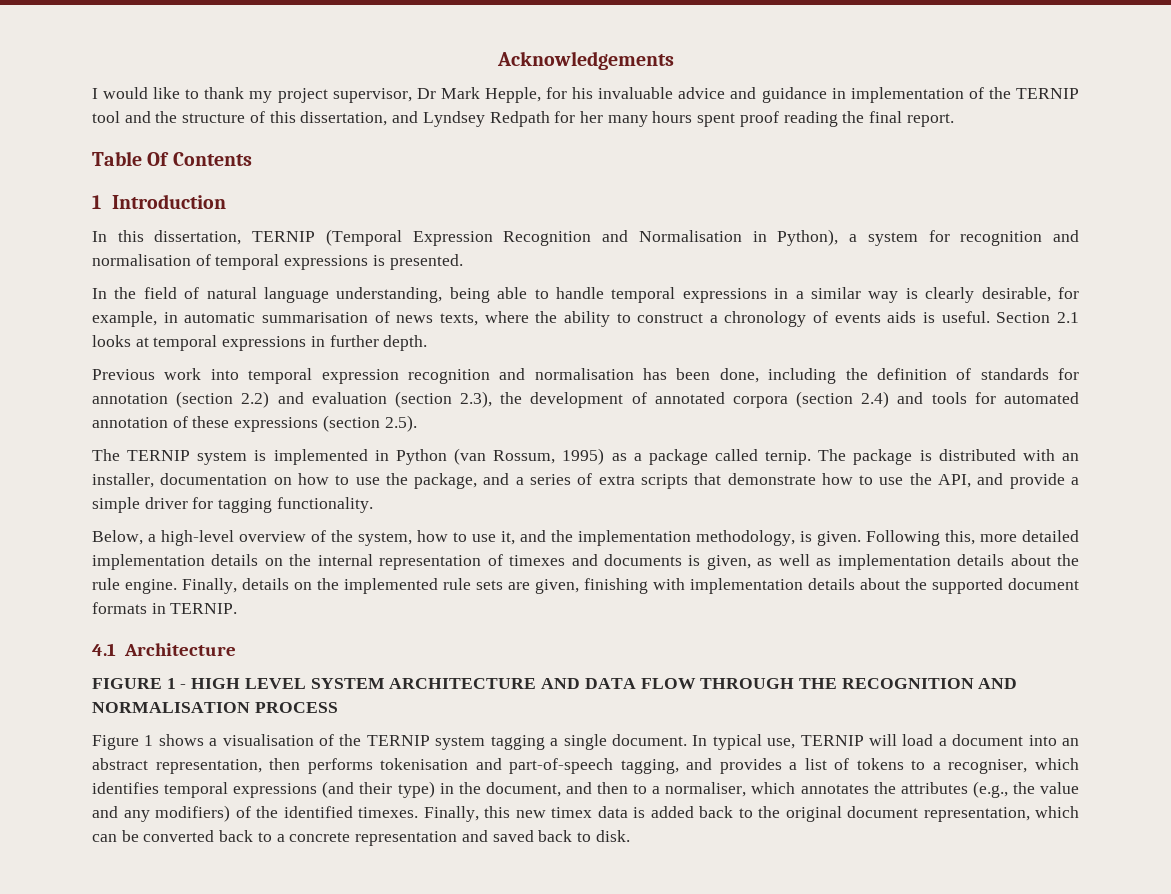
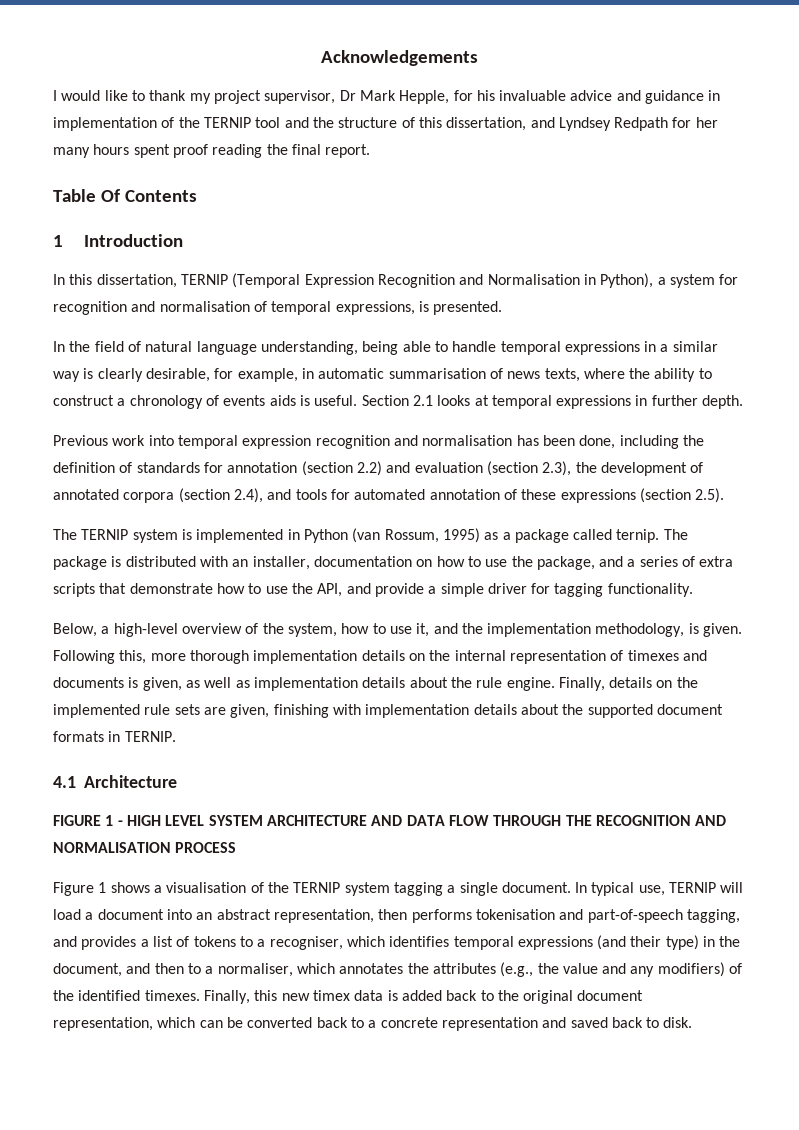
- In this dissertation, TERNIP (Temporal Expression Recognition and Normalisation in Python), a system for recognition and normalisation of temporal expressions is presented.
+ In this dissertation, TERNIP (Temporal Expression Recognition and Normalisation in Python), a system for recognition and normalisation of temporal expressions, is presented.
- Previous work into temporal expression recognition and normalisation has been done, including the definition of standards for annotation (section 2.2) and evaluation (section 2.3), the development of annotated corpora (section 2.4) and tools for automated annotation of these expressions (section 2.5).
+ Previous work into temporal expression recognition and normalisation has been done, including the definition of standards for annotation (section 2.2) and evaluation (section 2.3), the development of annotated corpora (section 2.4), and tools for automated annotation of these expressions (section 2.5).
- Following this, more detailed implementation details on the internal representation of timexes and documents is given, as well as implementation details about the rule engine.
+ Following this, more thorough implementation details on the internal representation of timexes and documents is given, as well as implementation details about the rule engine.

